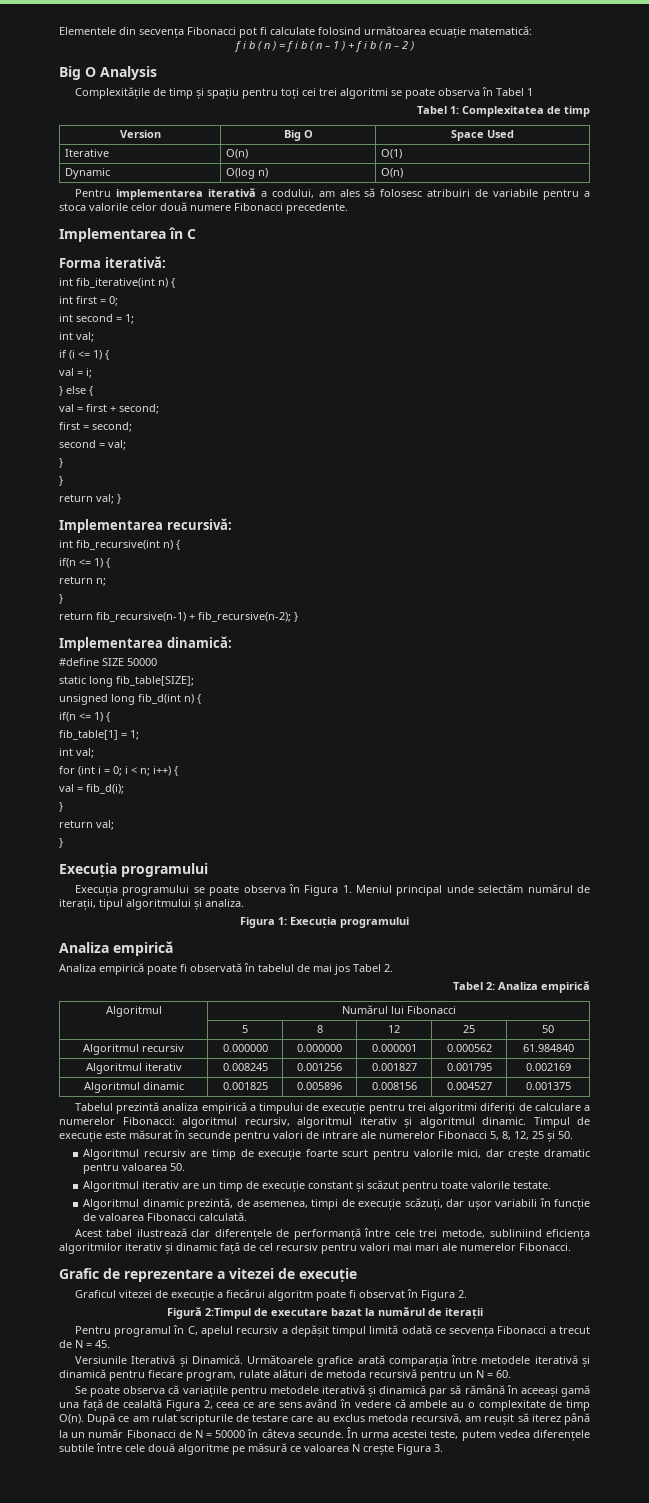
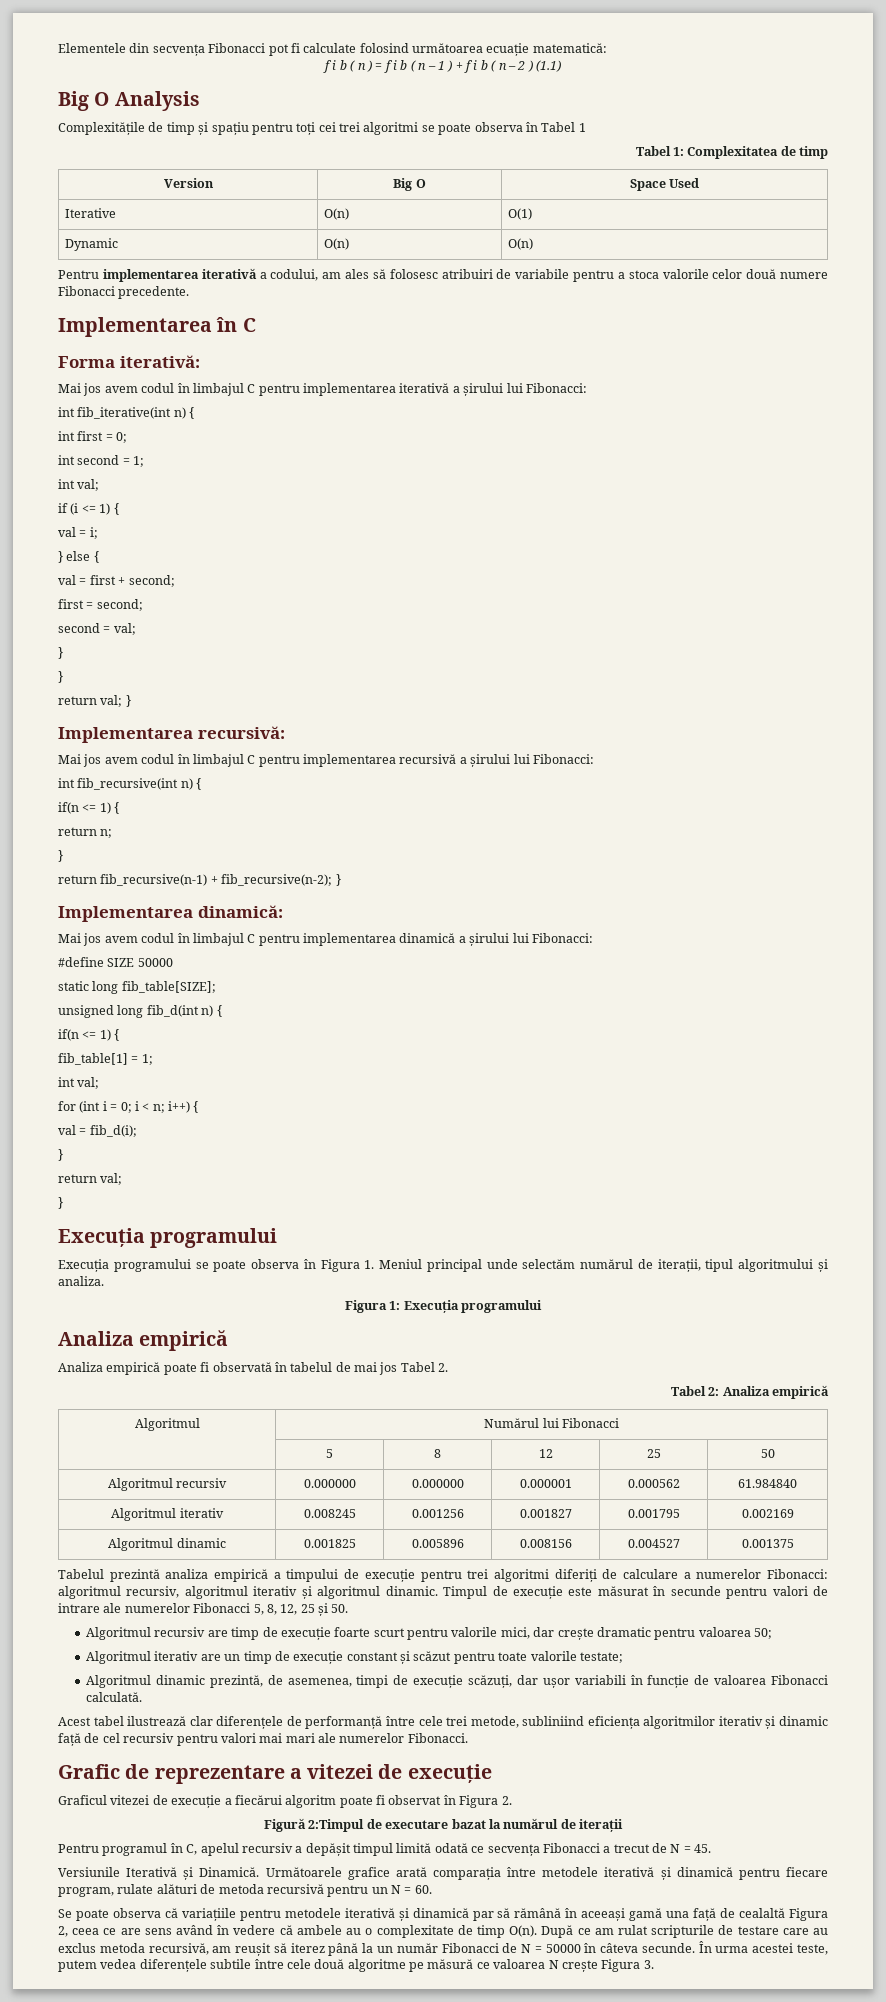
- f i b ( n ) = f i b ( n – 1 ) + f i b ( n – 2 )
+ f i b ( n ) = f i b ( n – 1 ) + f i b ( n – 2 ) (1.1)
- Dynamic | O(log n) | O(n)
+ Dynamic | O(n) | O(n)
+ Mai jos avem codul în limbajul C pentru implementarea iterativă a șirului lui Fibonacci:
+ Mai jos avem codul în limbajul C pentru implementarea recursivă a șirului lui Fibonacci:
+ Mai jos avem codul în limbajul C pentru implementarea dinamică a șirului lui Fibonacci:
- Algoritmul recursiv are timp de execuție foarte scurt pentru valorile mici, dar crește dramatic pentru valoarea 50.
+ Algoritmul recursiv are timp de execuție foarte scurt pentru valorile mici, dar crește dramatic pentru valoarea 50;
- Algoritmul iterativ are un timp de execuție constant și scăzut pentru toate valorile testate.
+ Algoritmul iterativ are un timp de execuție constant și scăzut pentru toate valorile testate;

